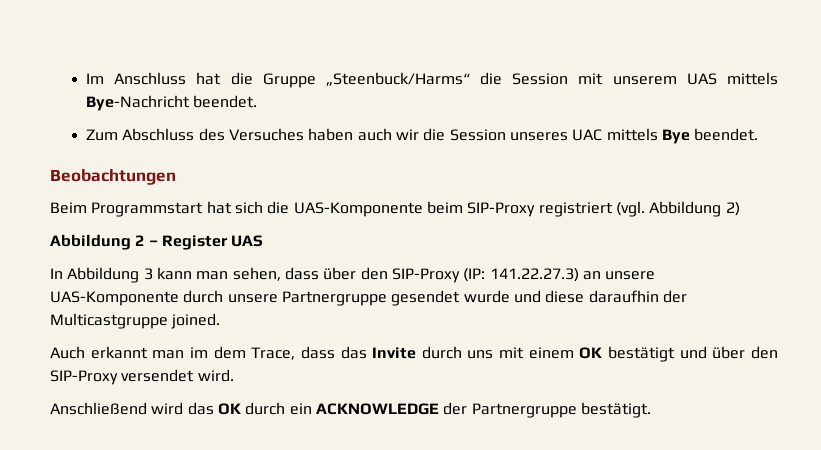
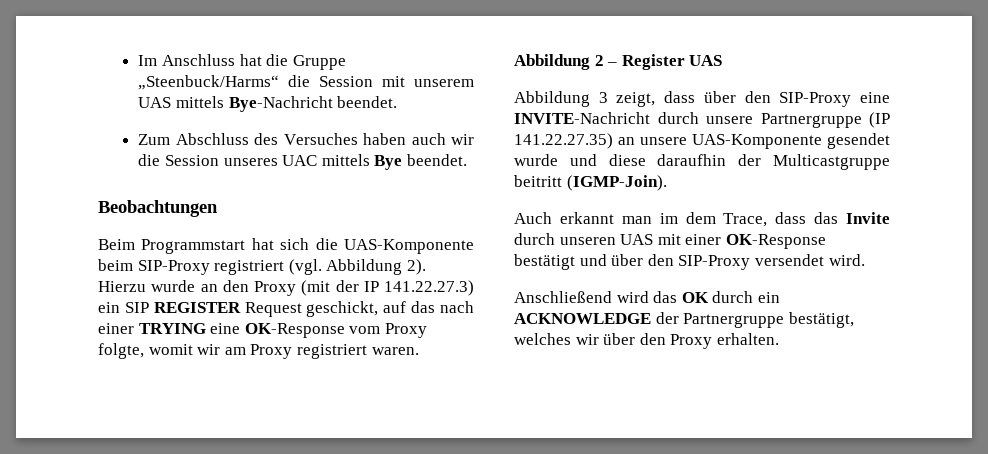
- Beim Programmstart hat sich die UAS-Komponente beim SIP-Proxy registriert (vgl. Abbildung 2)
+ Beim Programmstart hat sich die UAS-Komponente beim SIP-Proxy registriert (vgl. Abbildung 2). Hierzu wurde an den Proxy (mit der IP 141.22.27.3) ein SIP REGISTER Request geschickt, auf das nach einer TRYING eine OK-Response vom Proxy folgte, womit wir am Proxy registriert waren.
- In Abbildung 3 kann man sehen, dass über den SIP-Proxy (IP: 141.22.27.3) an unsere UAS-Komponente durch unsere Partnergruppe gesendet wurde und diese daraufhin der Multicastgruppe joined.
+ Abbildung 3 zeigt, dass über den SIP-Proxy eine INVITE-Nachricht durch unsere Partnergruppe (IP 141.22.27.35) an unsere UAS-Komponente gesendet wurde und diese daraufhin der Multicastgruppe beitritt (IGMP-Join).
- Auch erkannt man im dem Trace, dass das Invite durch uns mit einem OK bestätigt und über den SIP-Proxy versendet wird.
+ Auch erkannt man im dem Trace, dass das Invite durch unseren UAS mit einer OK-Response bestätigt und über den SIP-Proxy versendet wird.
- Anschließend wird das OK durch ein ACKNOWLEDGE der Partnergruppe bestätigt.
+ Anschließend wird das OK durch ein ACKNOWLEDGE der Partnergruppe bestätigt, welches wir über den Proxy erhalten.

